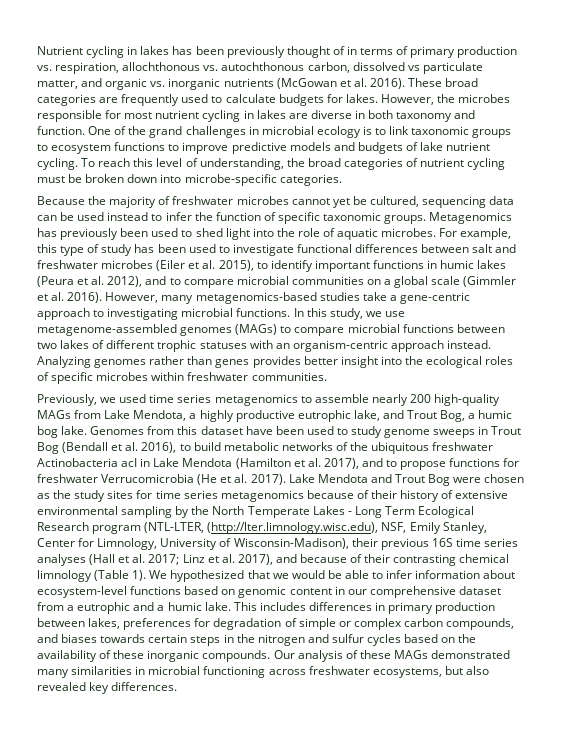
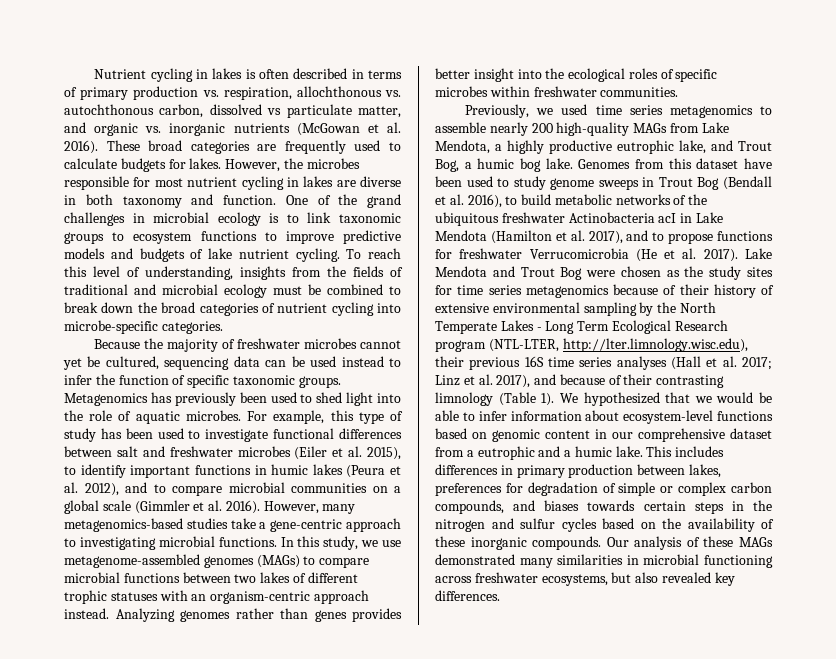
- Nutrient cycling in lakes has been previously thought of in terms of primary production vs. respiration, allochthonous vs. autochthonous carbon, dissolved vs particulate matter, and organic vs. inorganic nutrients (McGowan et al. 2016).
+ Nutrient cycling in lakes is often described in terms of primary production vs. respiration, allochthonous vs. autochthonous carbon, dissolved vs particulate matter, and organic vs. inorganic nutrients (McGowan et al. 2016).
- To reach this level of understanding, the broad categories of nutrient cycling must be broken down into microbe-specific categories.
+ To reach this level of understanding, insights from the fields of traditional and microbial ecology must be combined to break down the broad categories of nutrient cycling into microbe-specific categories.
- Lake Mendota and Trout Bog were chosen as the study sites for time series metagenomics because of their history of extensive environmental sampling by the North Temperate Lakes - Long Term Ecological Research program (NTL-LTER, (http://lter.limnology.wisc.edu), NSF, Emily Stanley, Center for Limnology, University of Wisconsin-Madison), their previous 16S time series analyses (Hall et al. 2017; Linz et al. 2017), and because of their contrasting chemical limnology (Table 1).
+ Lake Mendota and Trout Bog were chosen as the study sites for time series metagenomics because of their history of extensive environmental sampling by the North Temperate Lakes - Long Term Ecological Research program (NTL-LTER, http://lter.limnology.wisc.edu), their previous 16S time series analyses (Hall et al. 2017; Linz et al. 2017), and because of their contrasting limnology (Table 1).

